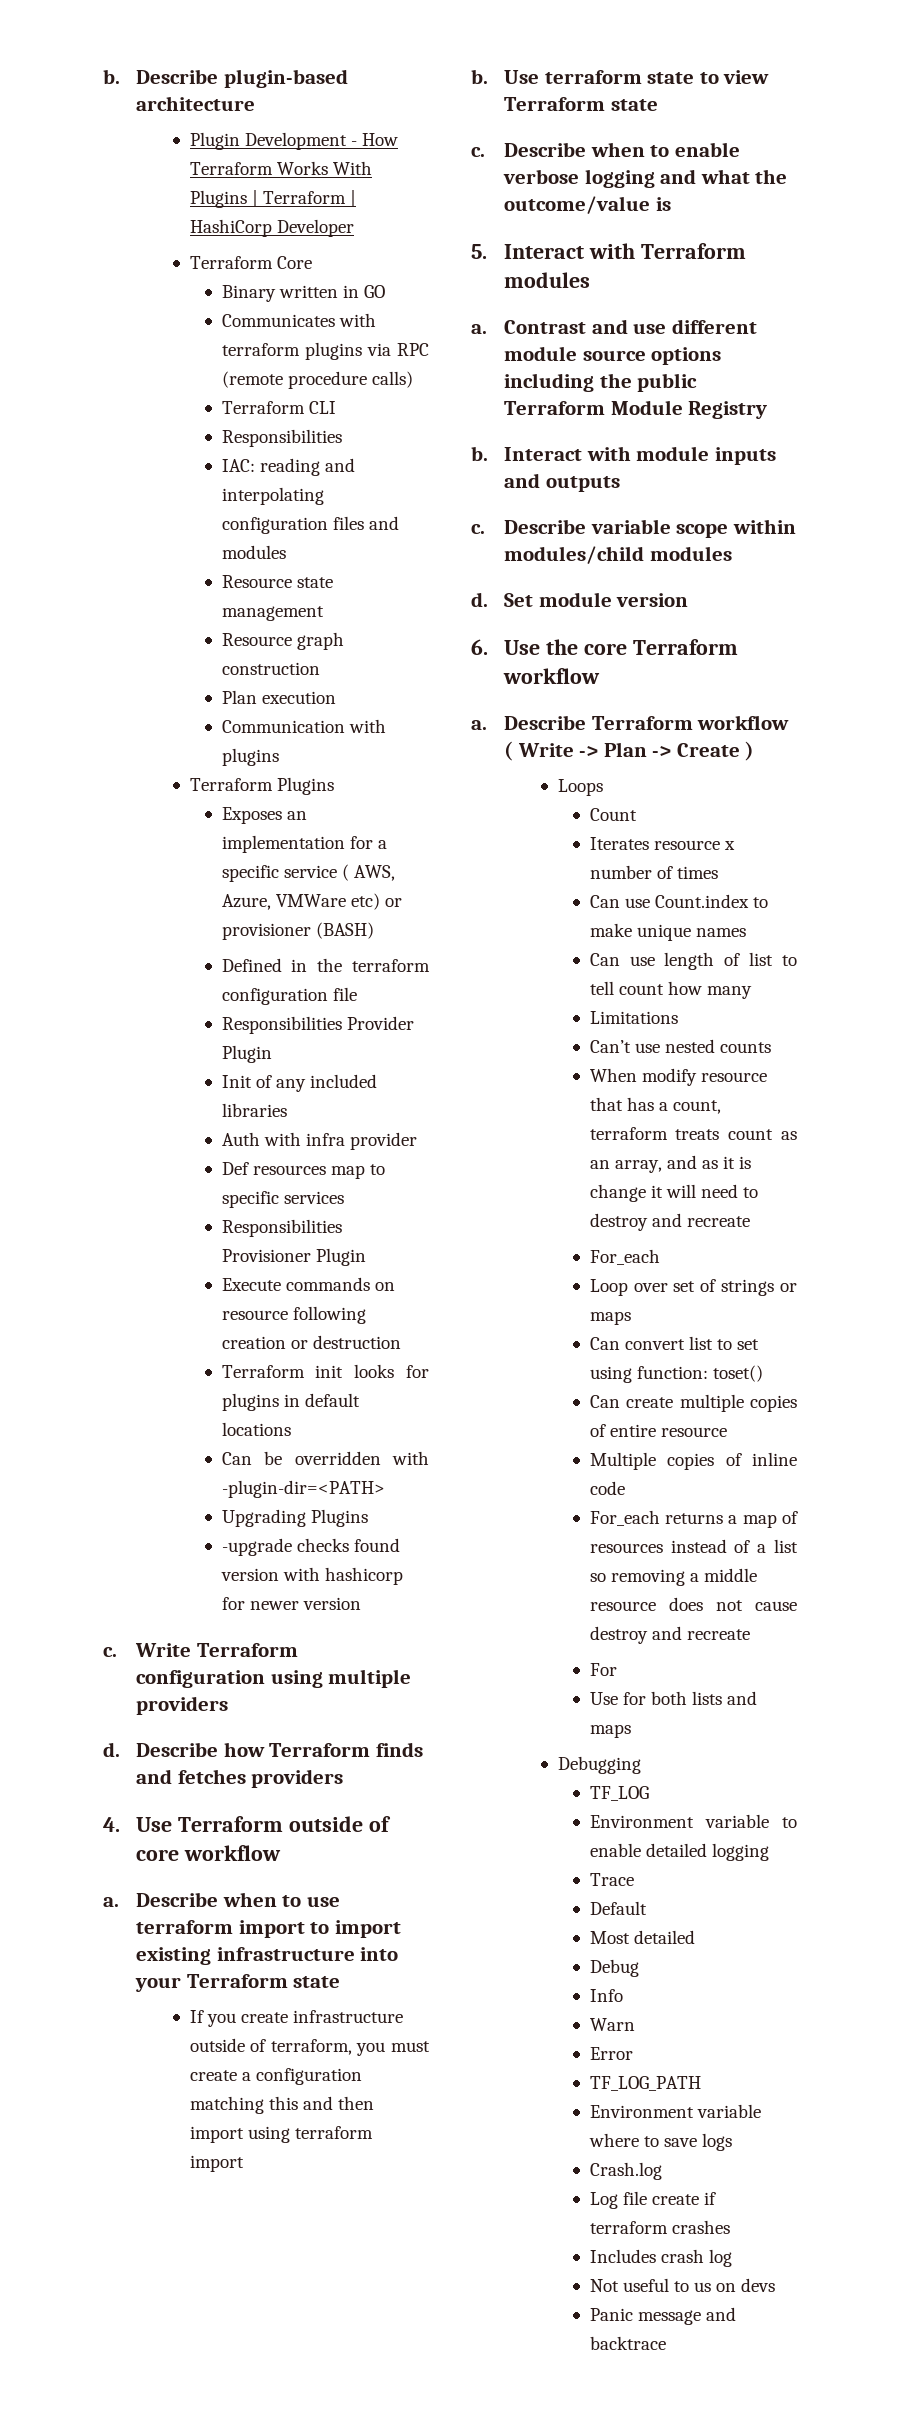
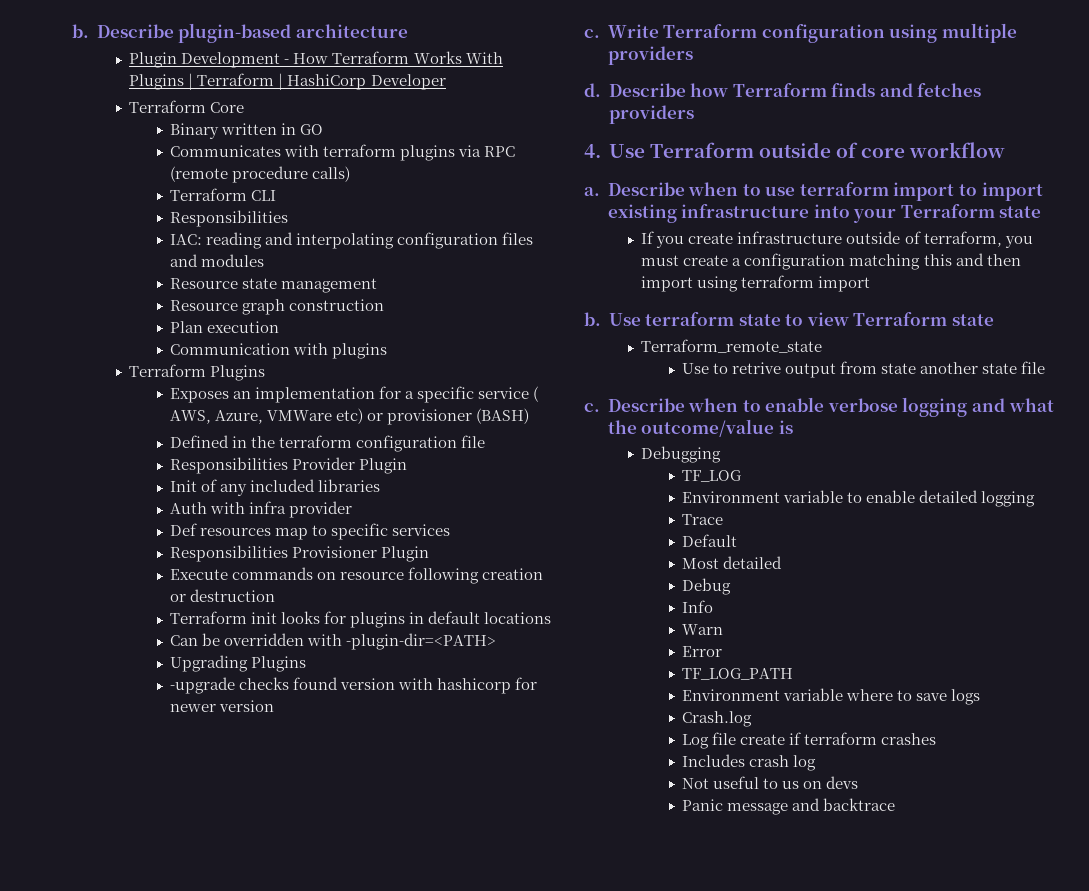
+ Terraform_remote_state
+ Use to retrive output from state another state file
- 5. Interact with Terraform modules
- a. Contrast and use different module source options including the public Terraform Module Registry
- b. Interact with module inputs and outputs
- c. Describe variable scope within modules/child modules
- d. Set module version
- 6. Use the core Terraform workflow
- a. Describe Terraform workflow ( Write -> Plan -> Create )
- Loops
- Count
- Iterates resource x number of times
- Can use Count.index to make unique names
- Can use length of list to tell count how many
- Limitations
- Can’t use nested counts
- When modify resource that has a count, terraform treats count as an array, and as it is change it will need to destroy and recreate
- For_each
- Loop over set of strings or maps
- Can convert list to set using function: toset()
- Can create multiple copies of entire resource
- Multiple copies of inline code
- For_each returns a map of resources instead of a list so removing a middle resource does not cause destroy and recreate
- For
- Use for both lists and maps

